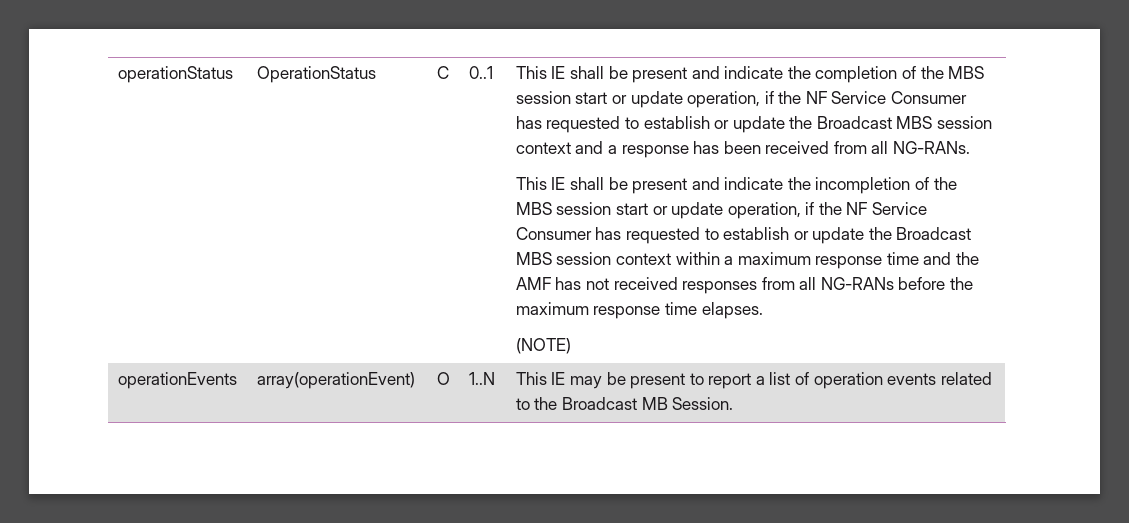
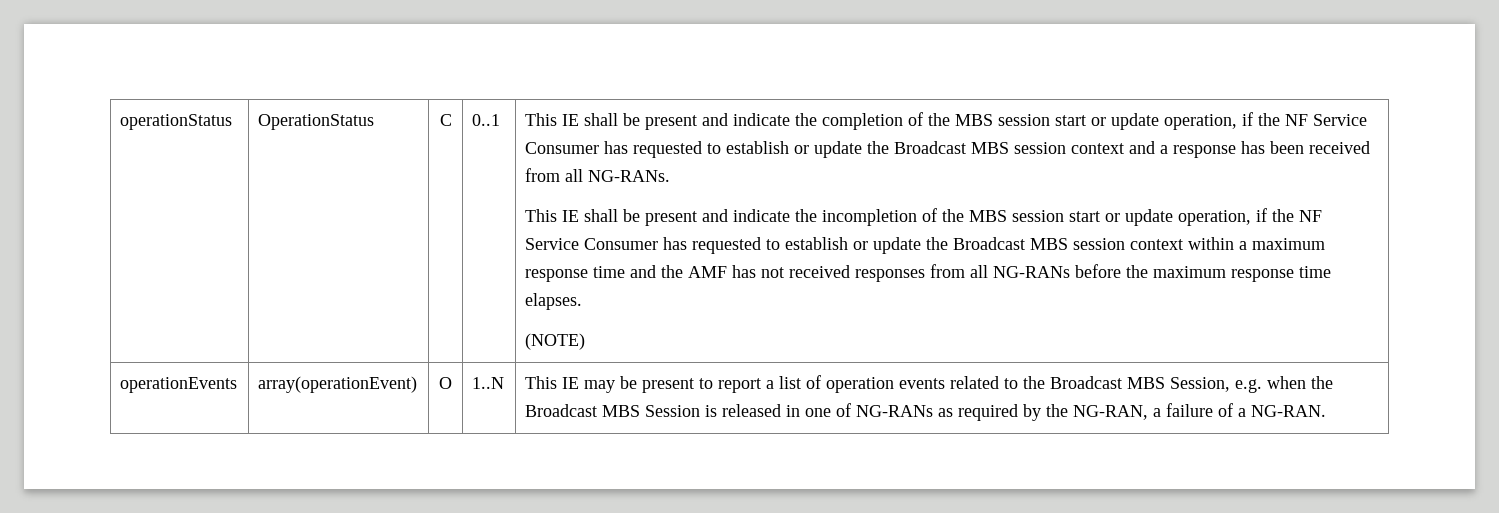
- This IE may be present to report a list of operation events related to the Broadcast MB Session.
+ This IE may be present to report a list of operation events related to the Broadcast MBS Session, e.g. when the Broadcast MBS Session is released in one of NG-RANs as required by the NG-RAN, a failure of a NG-RAN.

